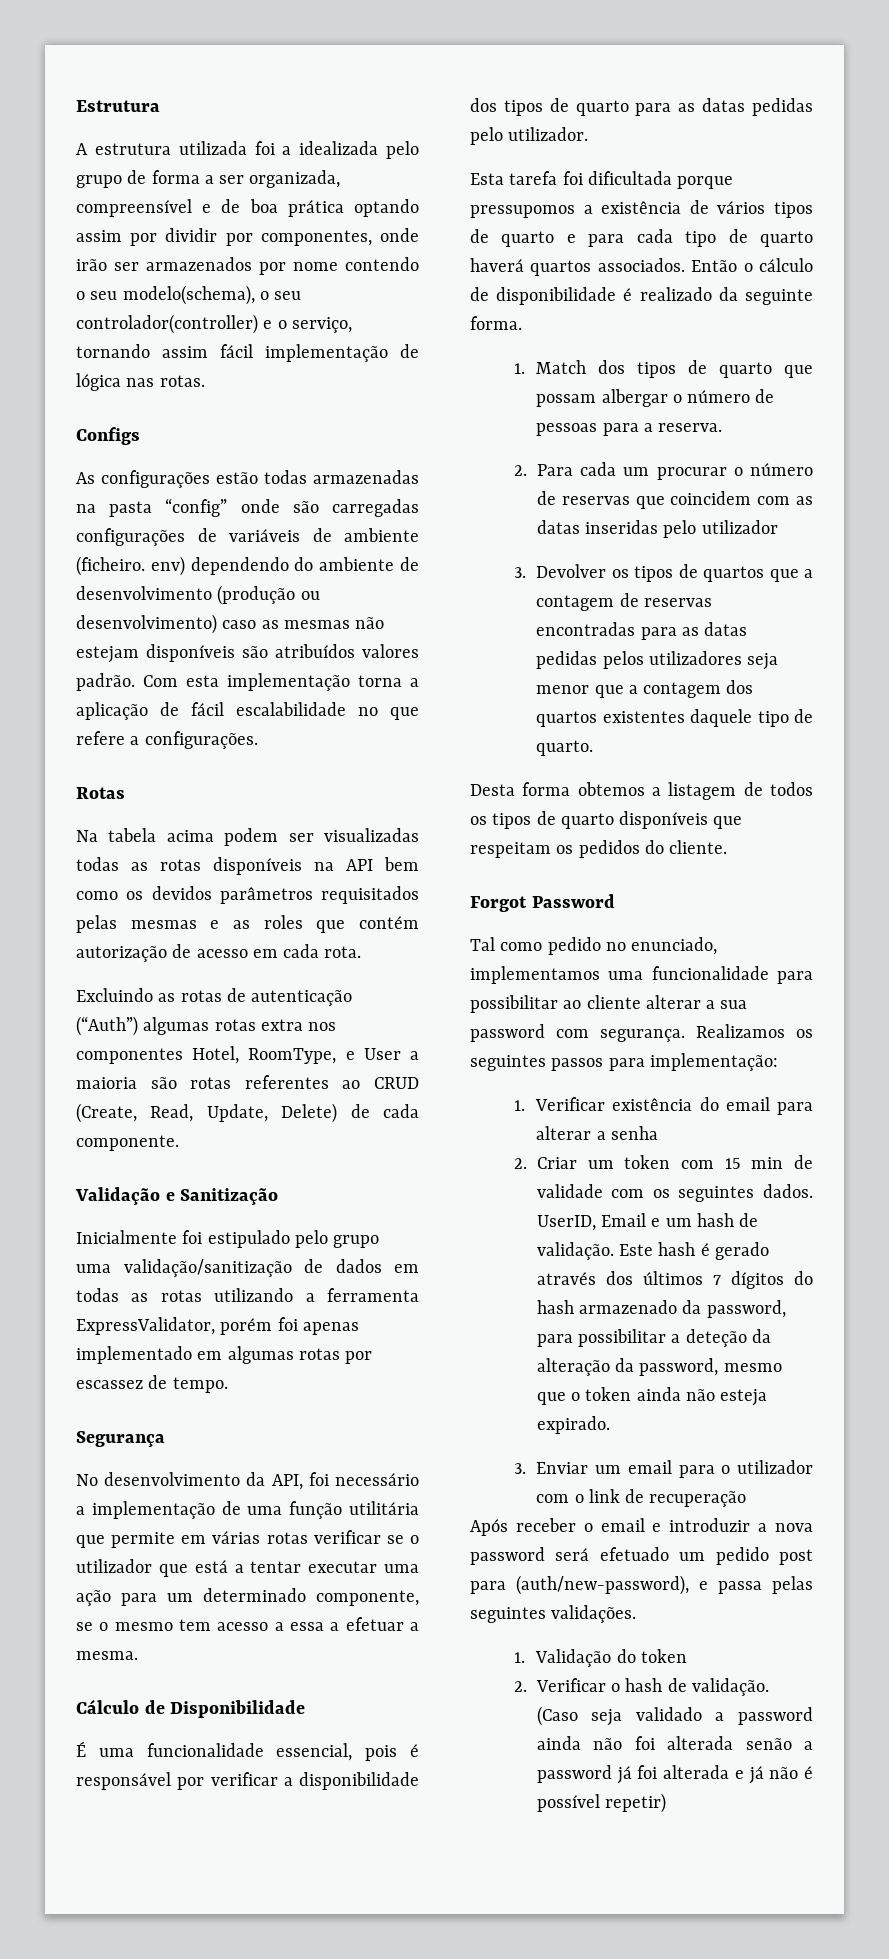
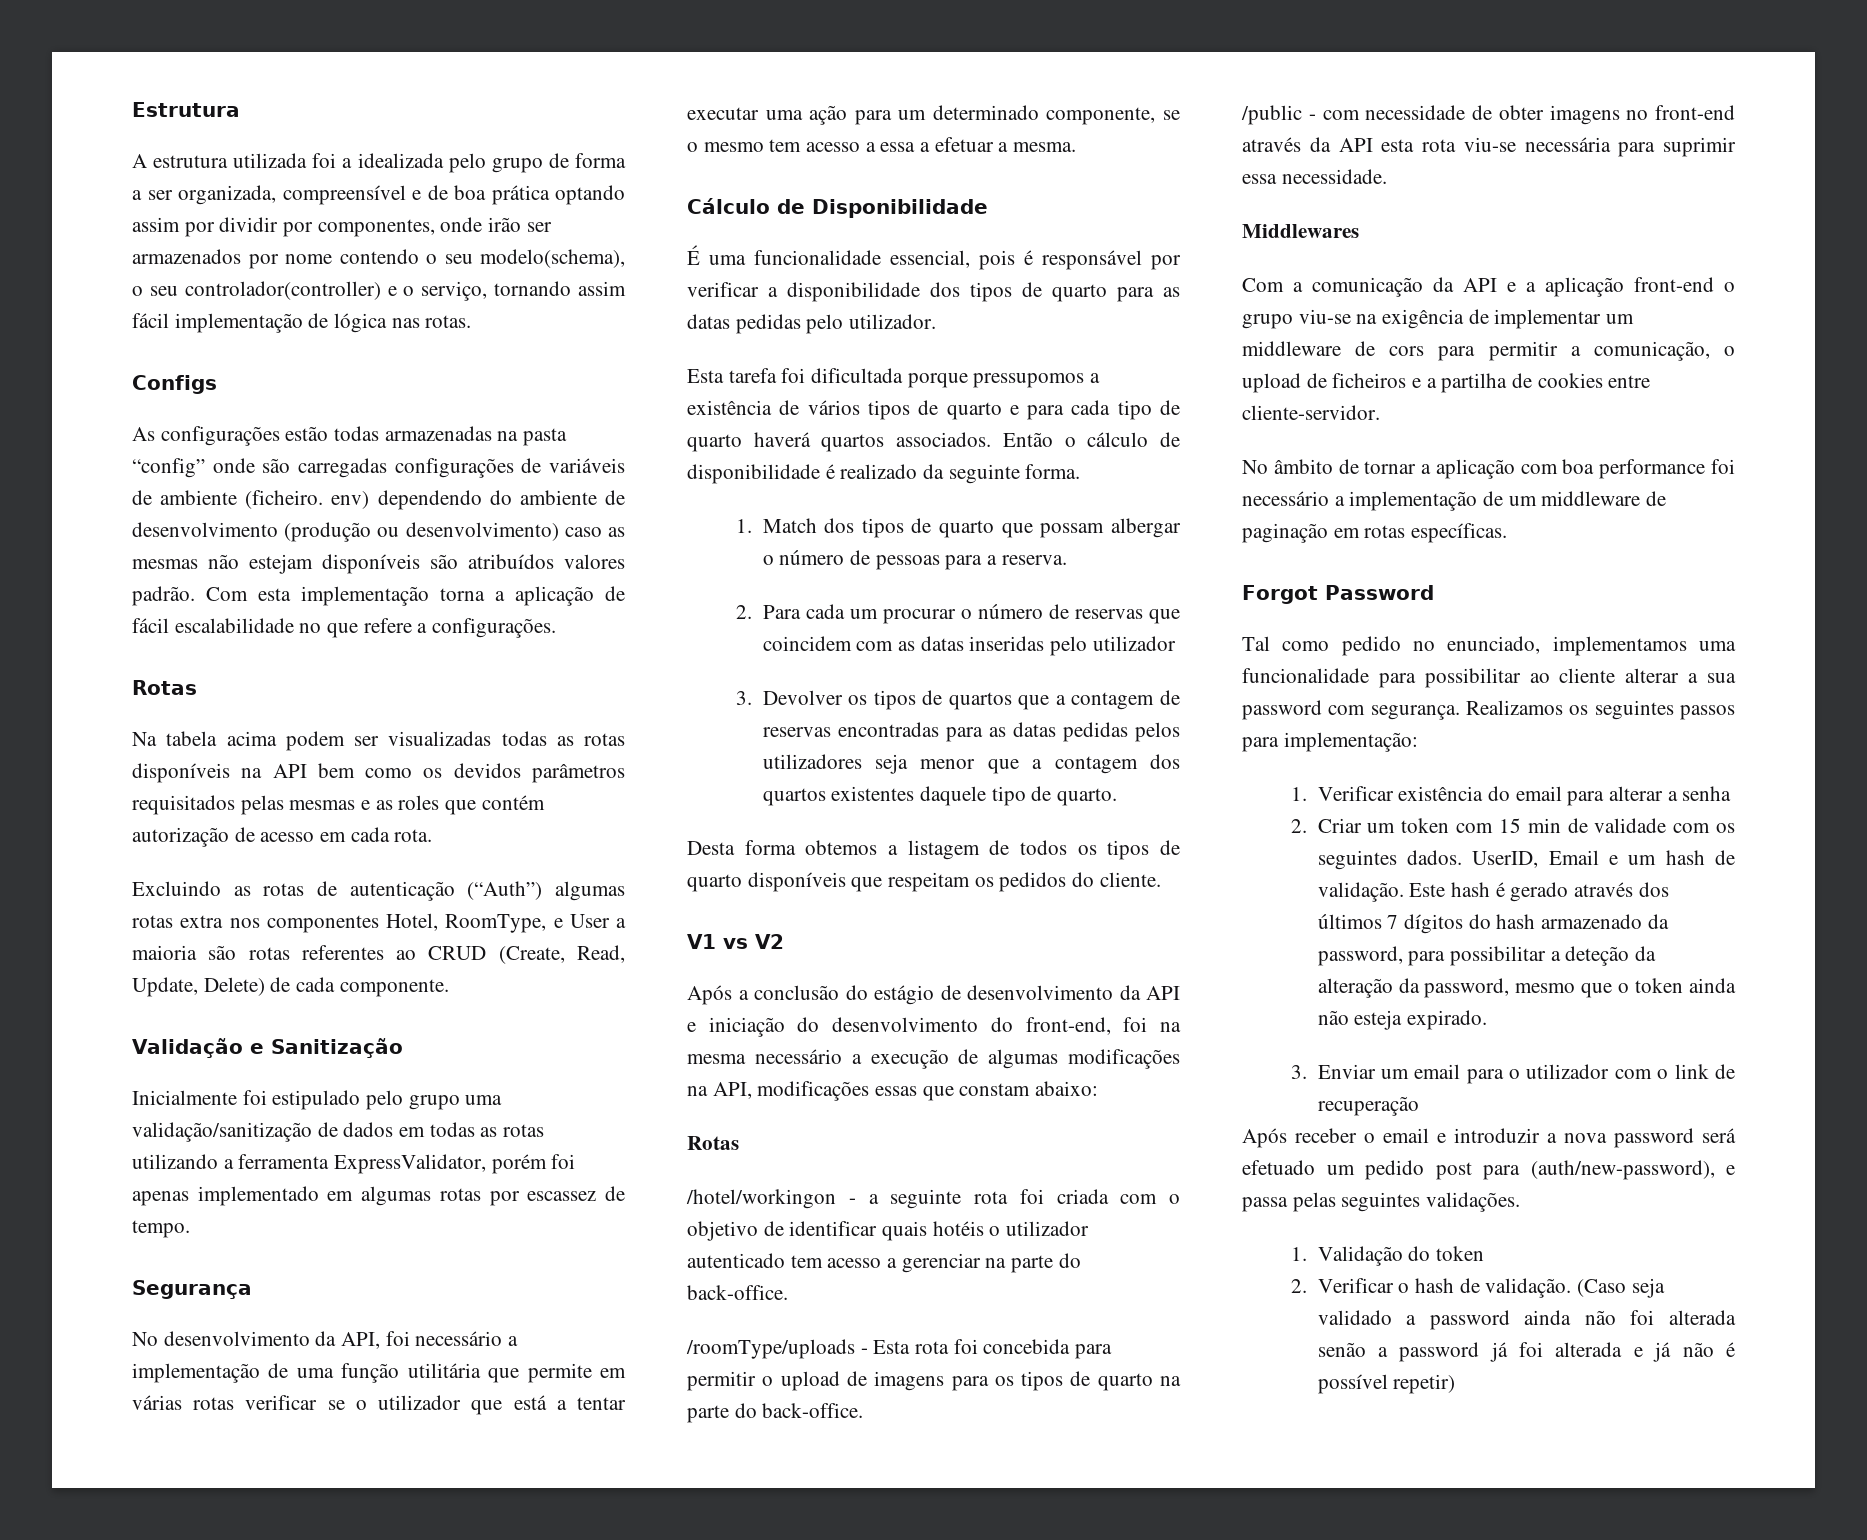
+ V1 vs V2
+ Após a conclusão do estágio de desenvolvimento da API e iniciação do desenvolvimento do front-end, foi na mesma necessário a execução de algumas modificações na API, modificações essas que constam abaixo:
+ Rotas
+ /hotel/workingon - a seguinte rota foi criada com o objetivo de identificar quais hotéis o utilizador autenticado tem acesso a gerenciar na parte do back-office.
+ /roomType/uploads - Esta rota foi concebida para permitir o upload de imagens para os tipos de quarto na parte do back-office.
+ /public - com necessidade de obter imagens no front-end através da API esta rota viu-se necessária para suprimir essa necessidade.
+ Middlewares
+ Com a comunicação da API e a aplicação front-end o grupo viu-se na exigência de implementar um middleware de cors para permitir a comunicação, o upload de ficheiros e a partilha de cookies entre cliente-servidor.
+ No âmbito de tornar a aplicação com boa performance foi necessário a implementação de um middleware de paginação em rotas específicas.

